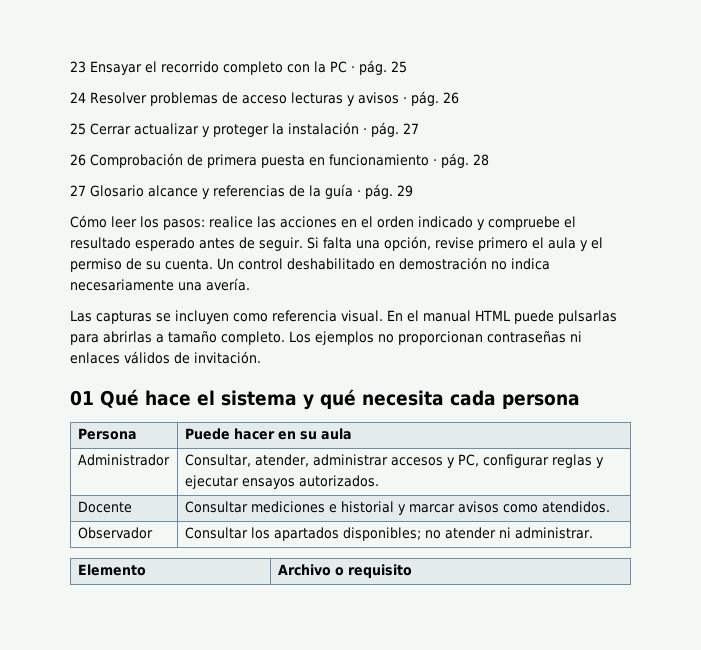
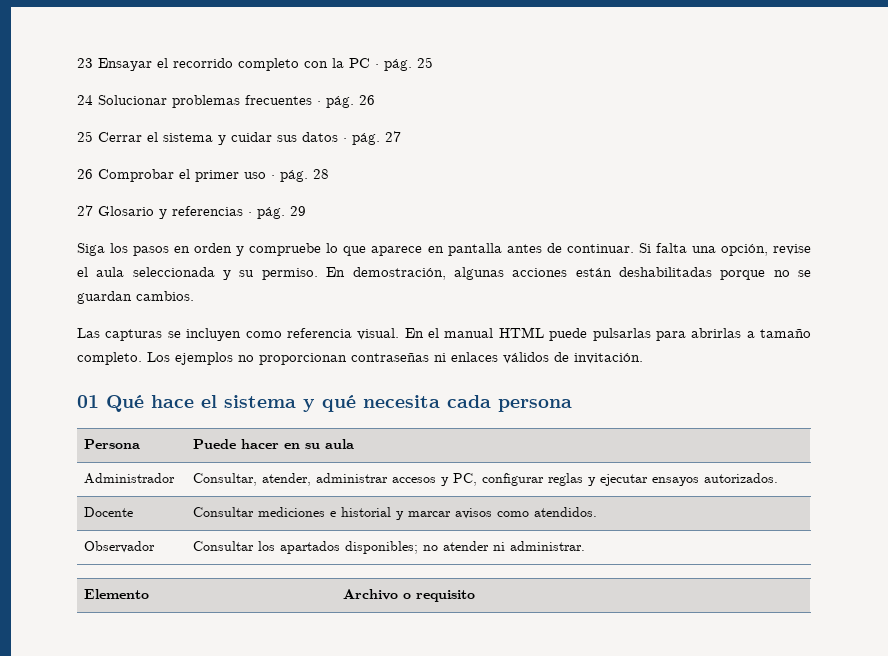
- 24 Resolver problemas de acceso lecturas y avisos · pág.
+ 24 Solucionar problemas frecuentes · pág.
- 25 Cerrar actualizar y proteger la instalación · pág. 27
- 26 Comprobación de primera puesta en funcionamiento · pág.
+ 25 Cerrar el sistema y cuidar sus datos · pág. 27
+ 26 Comprobar el primer uso · pág.
- 27 Glosario alcance y referencias de la guía · pág.
+ 27 Glosario y referencias · pág.
- Cómo leer los pasos: realice las acciones en el orden indicado y compruebe el resultado esperado antes de seguir.
+ Siga los pasos en orden y compruebe lo que aparece en pantalla antes de continuar.
- Si falta una opción, revise primero el aula y el permiso de su cuenta. Un control deshabilitado en demostración no indica necesariamente una avería.
+ Si falta una opción, revise el aula seleccionada y su permiso. En demostración, algunas acciones están deshabilitadas porque no se guardan cambios.

